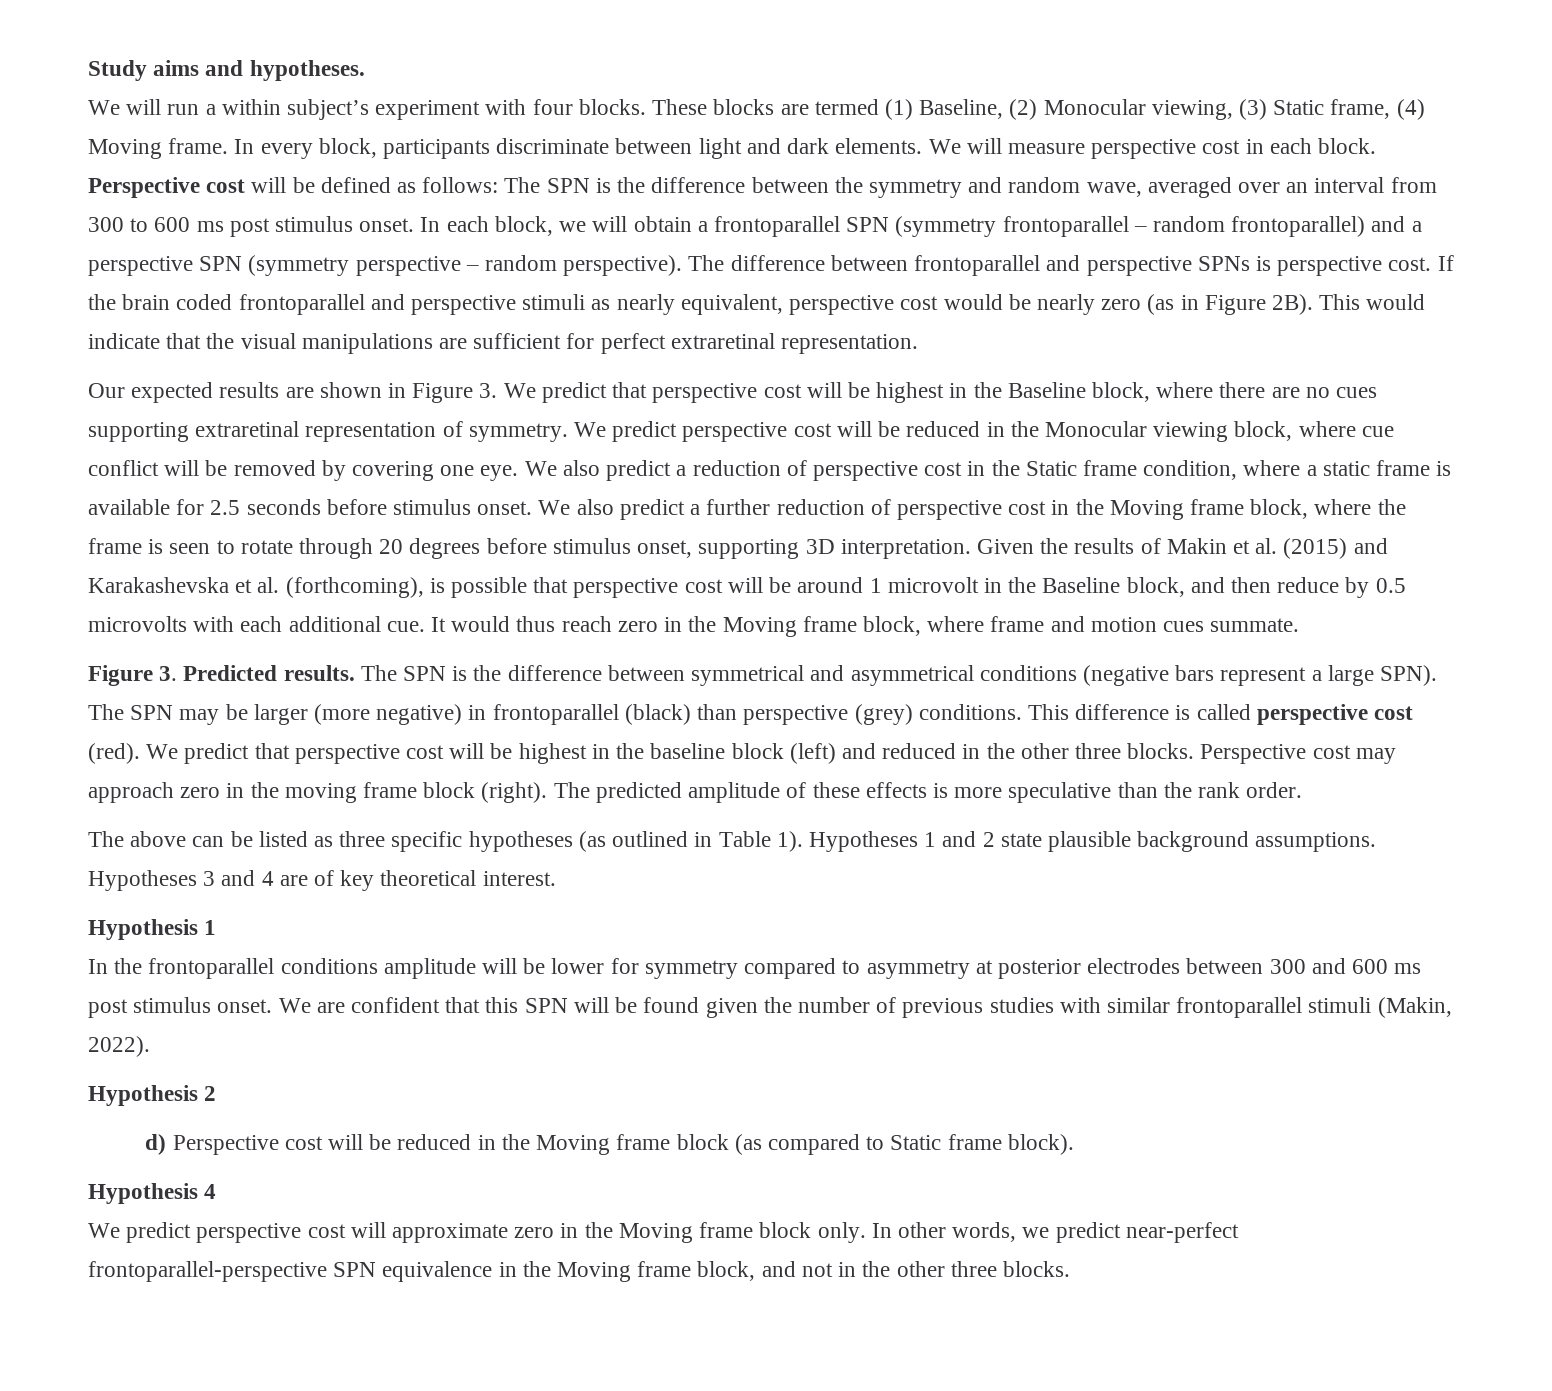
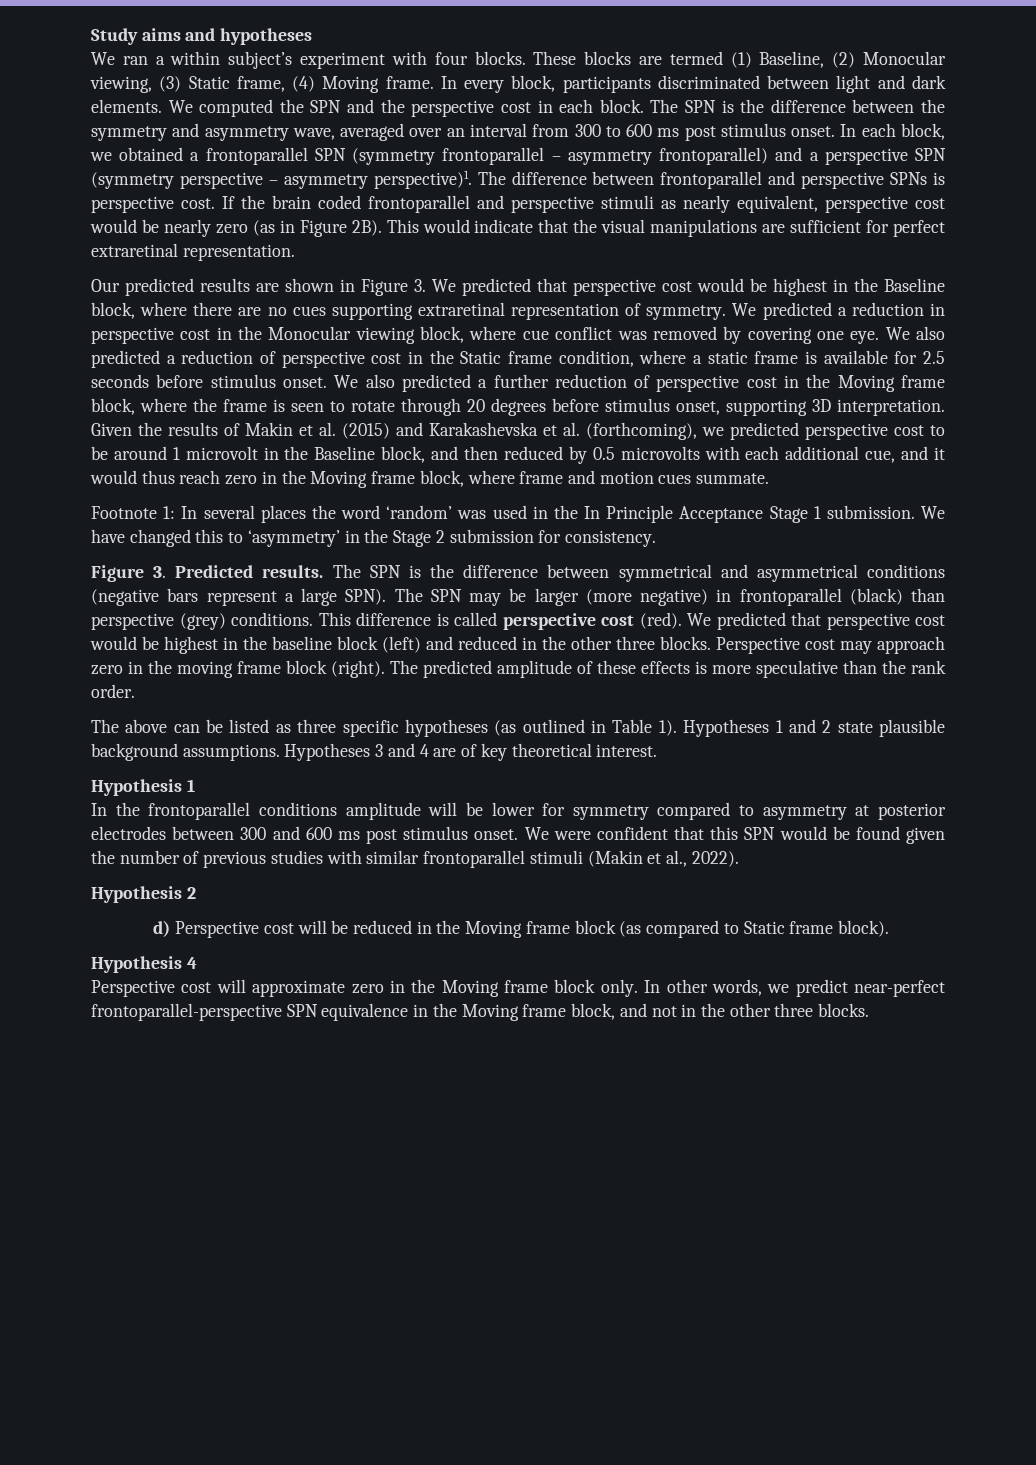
- Study aims and hypotheses.
- We will run a within subject’s experiment with four blocks.
+ Study aims and hypotheses
+ We ran a within subject’s experiment with four blocks.
- In every block, participants discriminate between light and dark elements.
+ In every block, participants discriminated between light and dark elements.
- We will measure perspective cost in each block.
+ We computed the SPN and the perspective cost in each block.
- Perspective cost will be defined as follows: The SPN is the difference between the symmetry and random wave, averaged over an interval from 300 to 600 ms post stimulus onset.
+ The SPN is the difference between the symmetry and asymmetry wave, averaged over an interval from 300 to 600 ms post stimulus onset.
- In each block, we will obtain a frontoparallel SPN (symmetry frontoparallel – random frontoparallel) and a perspective SPN (symmetry perspective – random perspective).
+ In each block, we obtained a frontoparallel SPN (symmetry frontoparallel – asymmetry frontoparallel) and a perspective SPN (symmetry perspective – asymmetry perspective)1.
- Our expected results are shown in Figure 3. We predict that perspective cost will be highest in the Baseline block, where there are no cues supporting extraretinal representation of symmetry.
+ Our predicted results are shown in Figure 3. We predicted that perspective cost would be highest in the Baseline block, where there are no cues supporting extraretinal representation of symmetry.
- We predict perspective cost will be reduced in the Monocular viewing block, where cue conflict will be removed by covering one eye.
+ We predicted a reduction in perspective cost in the Monocular viewing block, where cue conflict was removed by covering one eye.
- We also predict a reduction of perspective cost in the Static frame condition, where a static frame is available for 2.5 seconds before stimulus onset.
+ We also predicted a reduction of perspective cost in the Static frame condition, where a static frame is available for 2.5 seconds before stimulus onset.
- We also predict a further reduction of perspective cost in the Moving frame block, where the frame is seen to rotate through 20 degrees before stimulus onset, supporting 3D interpretation.
+ We also predicted a further reduction of perspective cost in the Moving frame block, where the frame is seen to rotate through 20 degrees before stimulus onset, supporting 3D interpretation.
- Given the results of Makin et al. (2015) and Karakashevska et al. (forthcoming), is possible that perspective cost will be around 1 microvolt in the Baseline block, and then reduce by 0.5 microvolts with each additional cue. It would thus reach zero in the Moving frame block, where frame and motion cues summate.
+ Given the results of Makin et al. (2015) and Karakashevska et al. (forthcoming), we predicted perspective cost to be around 1 microvolt in the Baseline block, and then reduced by 0.5 microvolts with each additional cue, and it would thus reach zero in the Moving frame block, where frame and motion cues summate.
+ Footnote 1: In several places the word ‘random’ was used in the In Principle Acceptance Stage 1 submission. We have changed this to ‘asymmetry’ in the Stage 2 submission for consistency.
- We predict that perspective cost will be highest in the baseline block (left) and reduced in the other three blocks.
+ We predicted that perspective cost would be highest in the baseline block (left) and reduced in the other three blocks.
- We are confident that this SPN will be found given the number of previous studies with similar frontoparallel stimuli (Makin, 2022).
+ We were confident that this SPN would be found given the number of previous studies with similar frontoparallel stimuli (Makin et al., 2022).
- We predict perspective cost will approximate zero in the Moving frame block only.
+ Perspective cost will approximate zero in the Moving frame block only.

